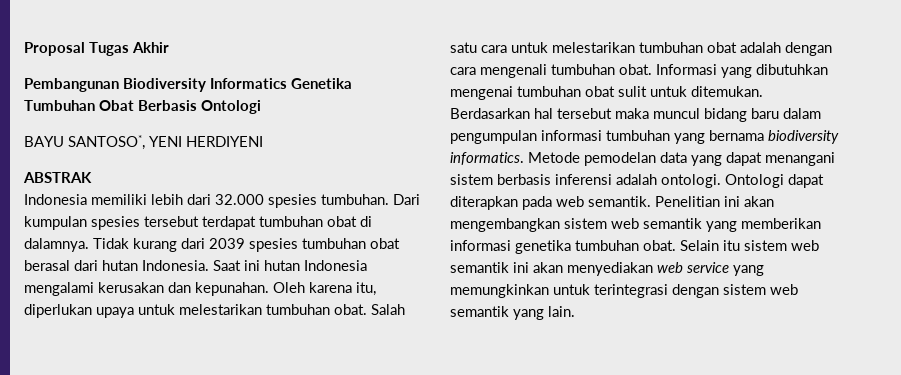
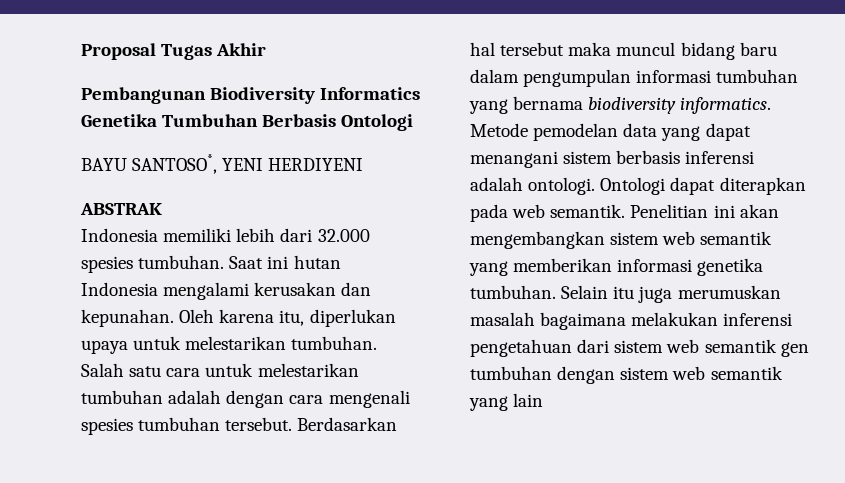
- Pembangunan Biodiversity Informatics Genetika Tumbuhan Obat Berbasis Ontologi
+ Pembangunan Biodiversity Informatics Genetika Tumbuhan Berbasis Ontologi
- Dari kumpulan spesies tersebut terdapat tumbuhan obat di dalamnya. Tidak kurang dari 2039 spesies tumbuhan obat berasal dari hutan Indonesia.
- Oleh karena itu, diperlukan upaya untuk melestarikan tumbuhan obat.
+ Oleh karena itu, diperlukan upaya untuk melestarikan tumbuhan.
- Salah satu cara untuk melestarikan tumbuhan obat adalah dengan cara mengenali tumbuhan obat. Informasi yang dibutuhkan mengenai tumbuhan obat sulit untuk ditemukan.
+ Salah satu cara untuk melestarikan tumbuhan adalah dengan cara mengenali spesies tumbuhan tersebut.
- Penelitian ini akan mengembangkan sistem web semantik yang memberikan informasi genetika tumbuhan obat. Selain itu sistem web semantik ini akan menyediakan web service yang memungkinkan untuk terintegrasi dengan sistem web semantik yang lain.
+ Penelitian ini akan mengembangkan sistem web semantik yang memberikan informasi genetika tumbuhan. Selain itu juga merumuskan masalah bagaimana melakukan inferensi pengetahuan dari sistem web semantik gen tumbuhan dengan sistem web semantik yang lain

